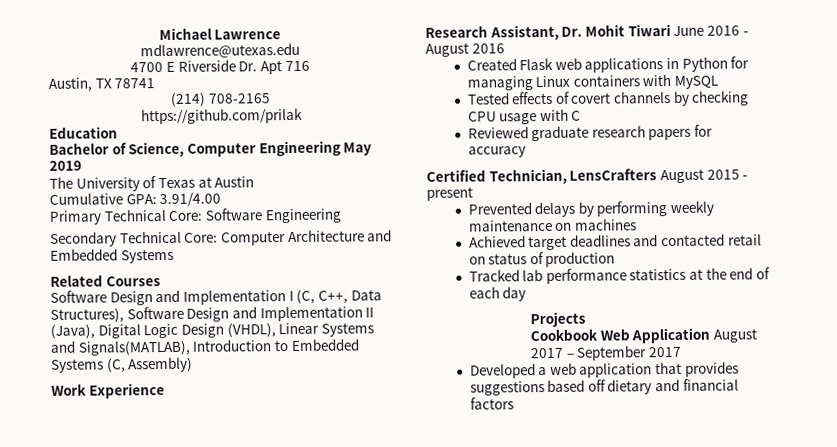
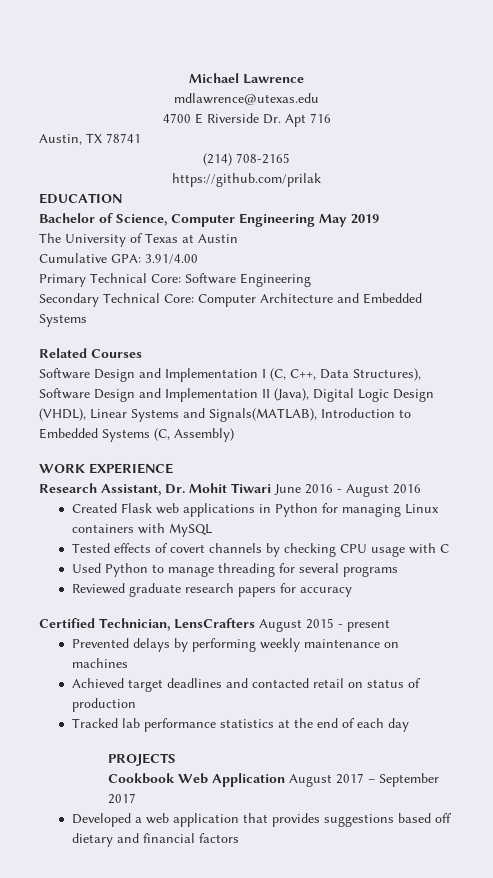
- Education
+ EDUCATION
- Work Experience
+ WORK EXPERIENCE
+ Used Python to manage threading for several programs
- Projects
+ PROJECTS

